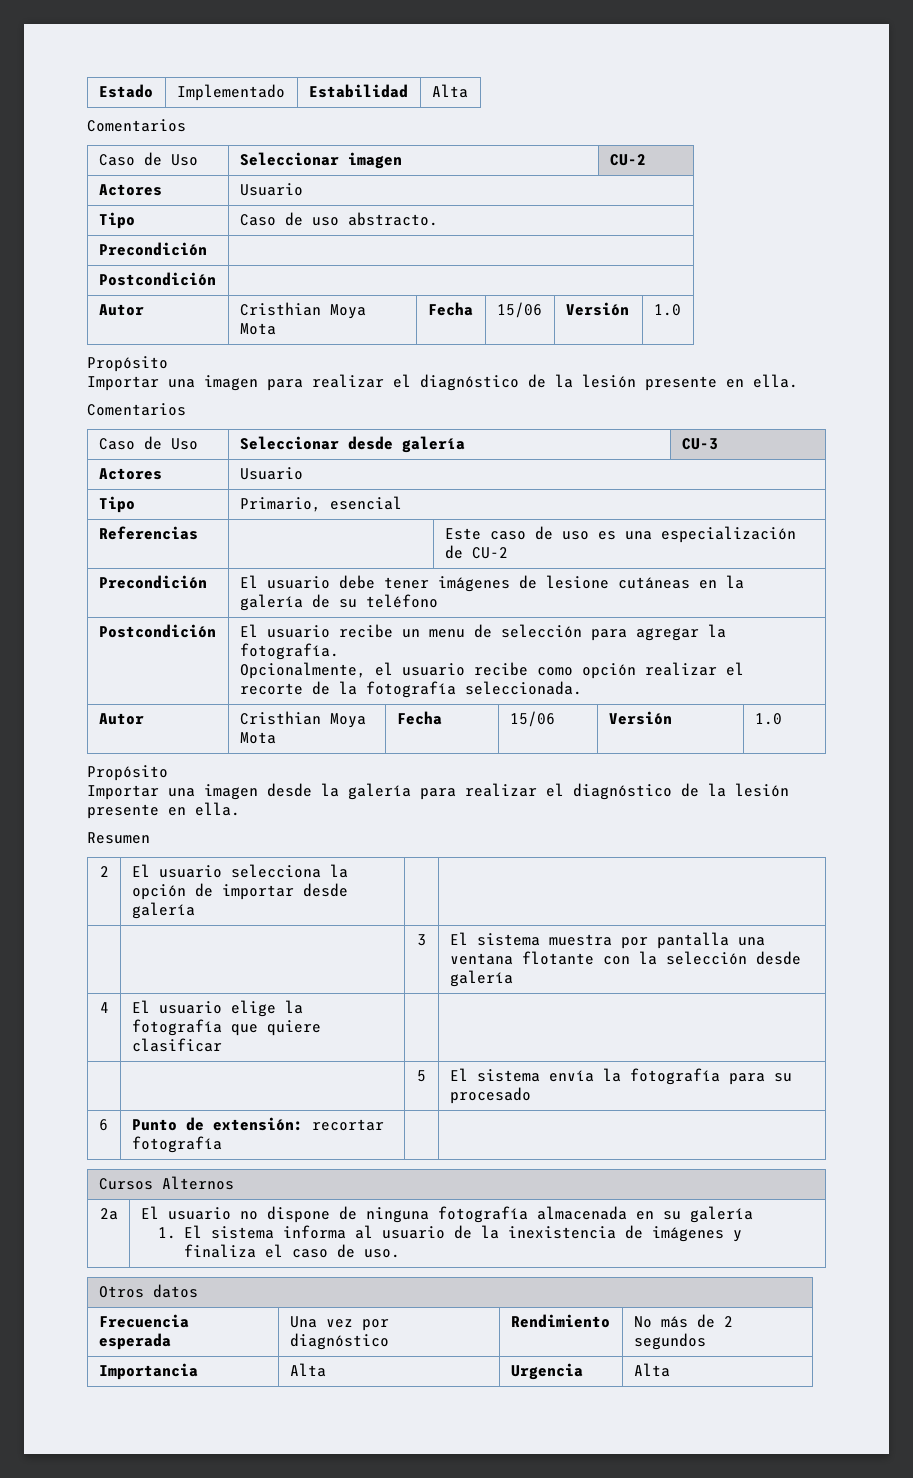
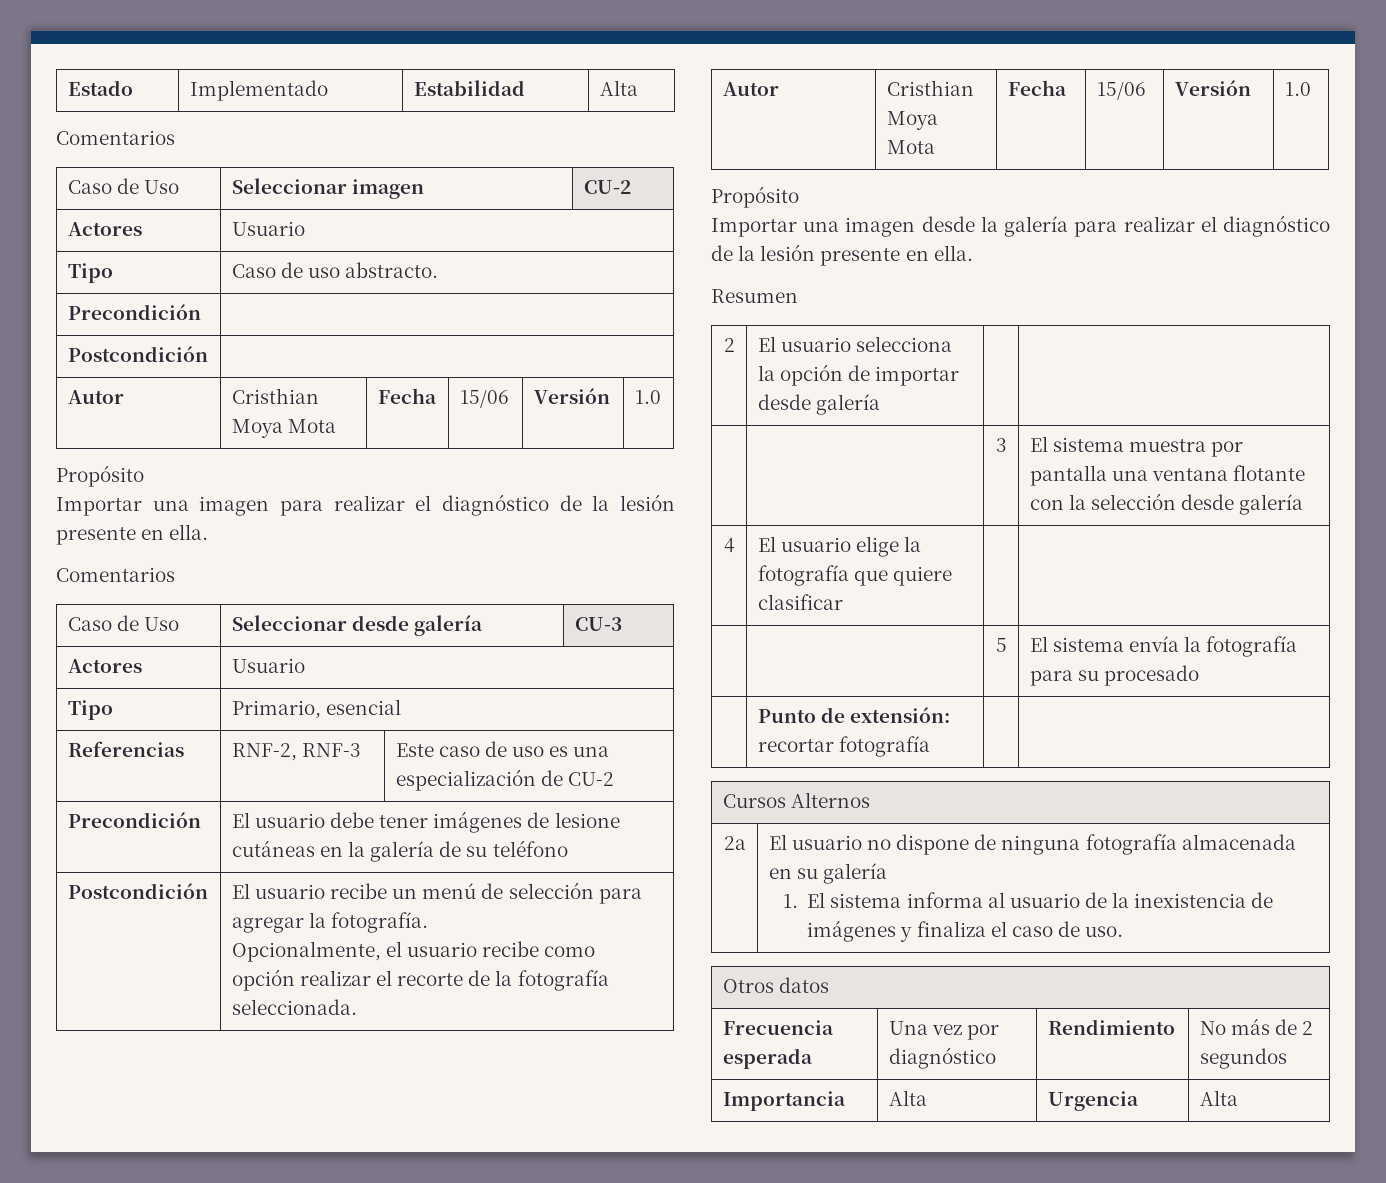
- Referencias | | Este caso de uso es una especialización de CU-2
+ Referencias | RNF-2, RNF-3 | Este caso de uso es una especialización de CU-2
- Postcondición | El usuario recibe un menu de selección para agregar la fotografía.
+ Postcondición | El usuario recibe un menú de selección para agregar la fotografía.
- 6 | Punto de extensión: recortar fotografía | |
+ | Punto de extensión: recortar fotografía | |

